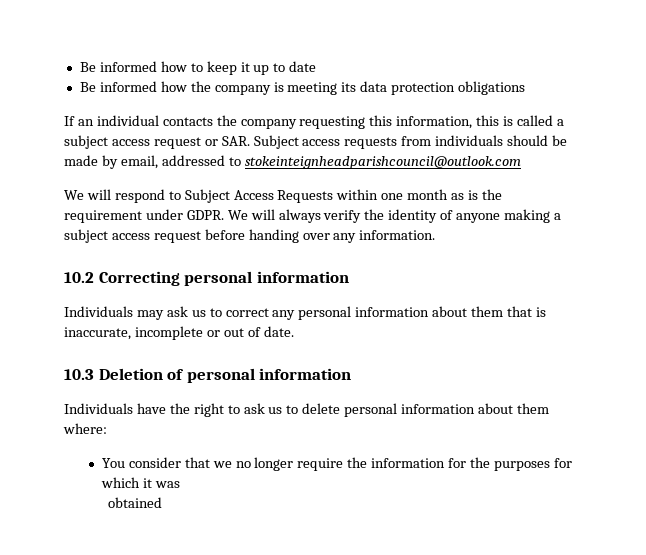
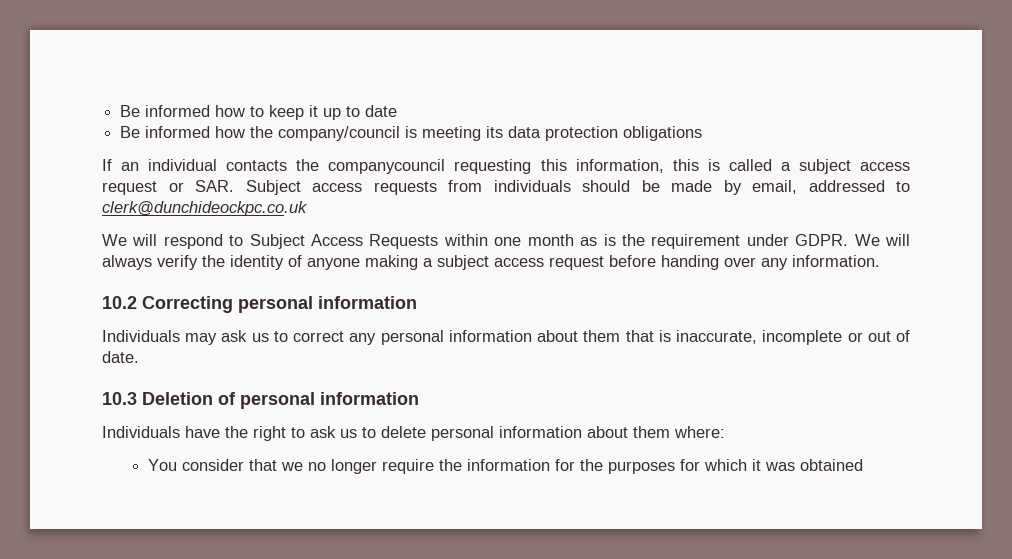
- Be informed how the company is meeting its data protection obligations
+ Be informed how the company/council is meeting its data protection obligations
- If an individual contacts the company requesting this information, this is called a subject access request or SAR. Subject access requests from individuals should be made by email, addressed to stokeinteignheadparishcouncil@outlook.com
+ If an individual contacts the companycouncil requesting this information, this is called a subject access request or SAR. Subject access requests from individuals should be made by email, addressed to clerk@dunchideockpc.co.uk
- You consider that we no longer require the information for the purposes for which it was
- obtained
+ You consider that we no longer require the information for the purposes for which it was obtained

